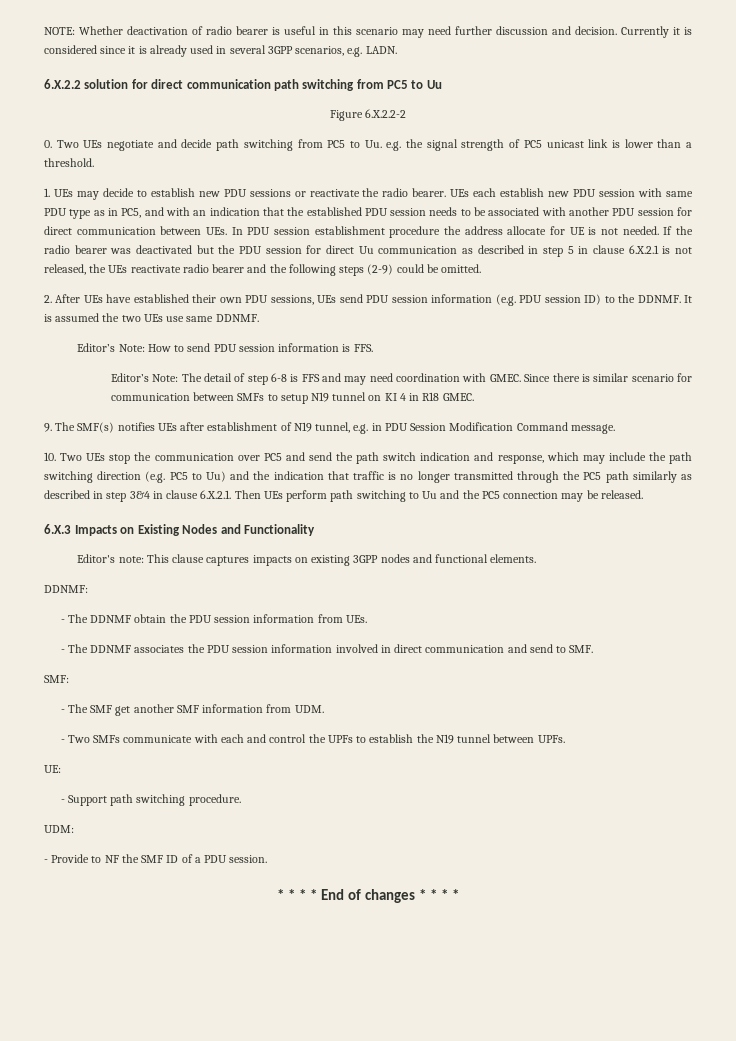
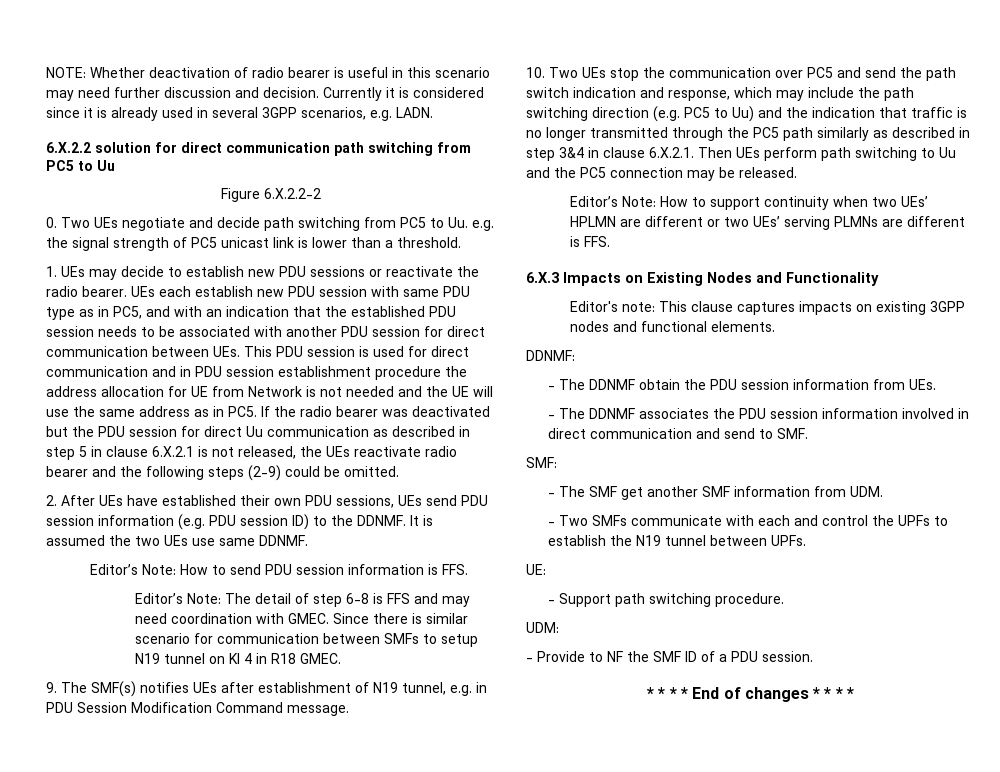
- UEs each establish new PDU session with same PDU type as in PC5, and with an indication that the established PDU session needs to be associated with another PDU session for direct communication between UEs. In PDU session establishment procedure the address allocate for UE is not needed. If the radio bearer was deactivated but the PDU session for direct Uu communication as described in step 5 in clause 6.X.2.1 is not released, the UEs reactivate radio bearer and the following steps (2-9) could be omitted.
+ UEs each establish new PDU session with same PDU type as in PC5, and with an indication that the established PDU session needs to be associated with another PDU session for direct communication between UEs. This PDU session is used for direct communication and in PDU session establishment procedure the address allocation for UE from Network is not needed and the UE will use the same address as in PC5. If the radio bearer was deactivated but the PDU session for direct Uu communication as described in step 5 in clause 6.X.2.1 is not released, the UEs reactivate radio bearer and the following steps (2-9) could be omitted.
+ Editor’s Note: How to support continuity when two UEs’ HPLMN are different or two UEs’ serving PLMNs are different is FFS.

